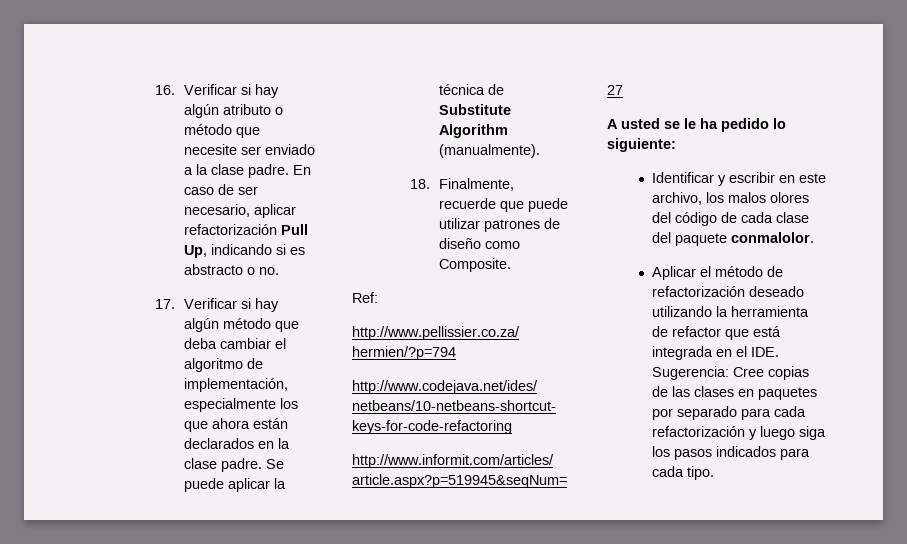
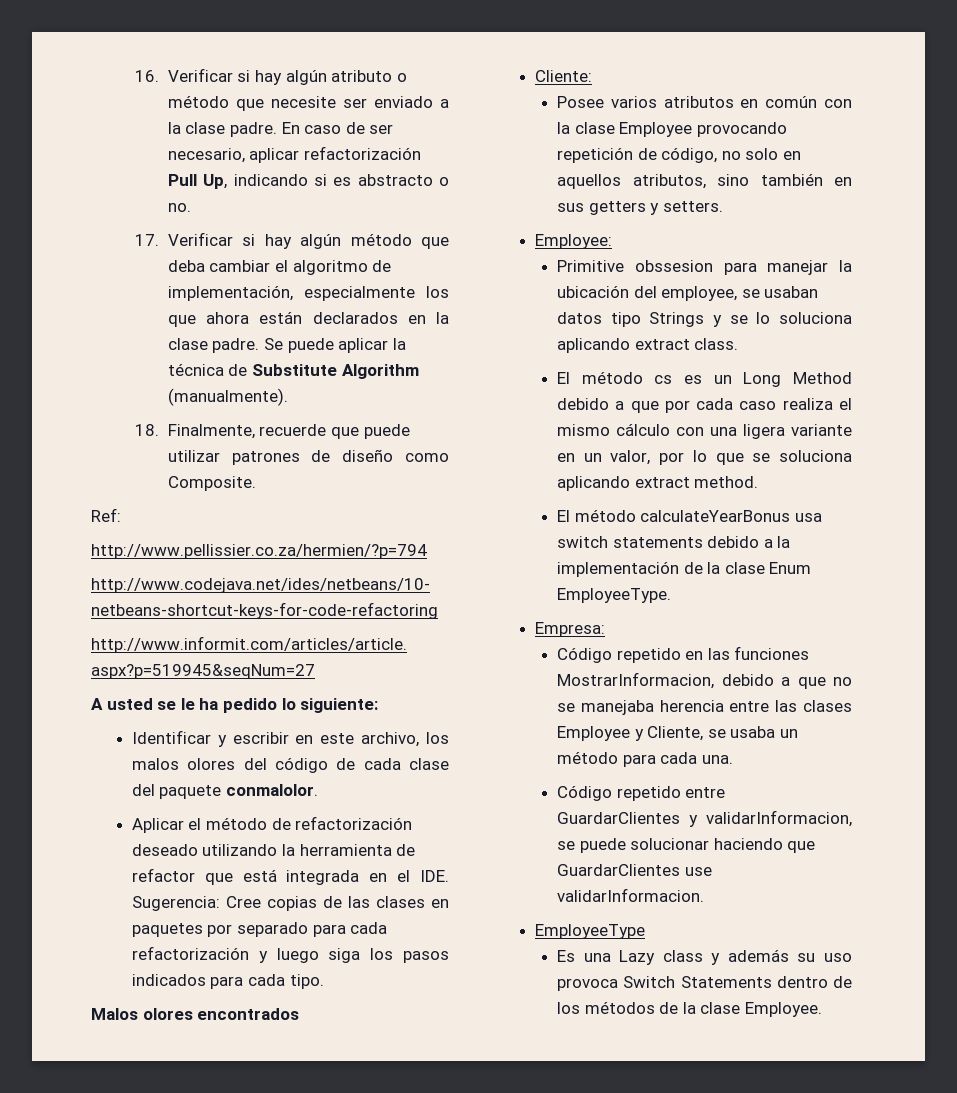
+ Malos olores encontrados
+ Cliente:
+ Posee varios atributos en común con la clase Employee provocando repetición de código, no solo en aquellos atributos, sino también en sus getters y setters.
+ Employee:
+ Primitive obssesion para manejar la ubicación del employee, se usaban datos tipo Strings y se lo soluciona aplicando extract class.
+ El método cs es un Long Method debido a que por cada caso realiza el mismo cálculo con una ligera variante en un valor, por lo que se soluciona aplicando extract method.
+ El método calculateYearBonus usa switch statements debido a la implementación de la clase Enum EmployeeType.
+ Empresa:
+ Código repetido en las funciones MostrarInformacion, debido a que no se manejaba herencia entre las clases Employee y Cliente, se usaba un método para cada una.
+ Código repetido entre GuardarClientes y validarInformacion, se puede solucionar haciendo que GuardarClientes use validarInformacion.
+ EmployeeType
+ Es una Lazy class y además su uso provoca Switch Statements dentro de los métodos de la clase Employee.

